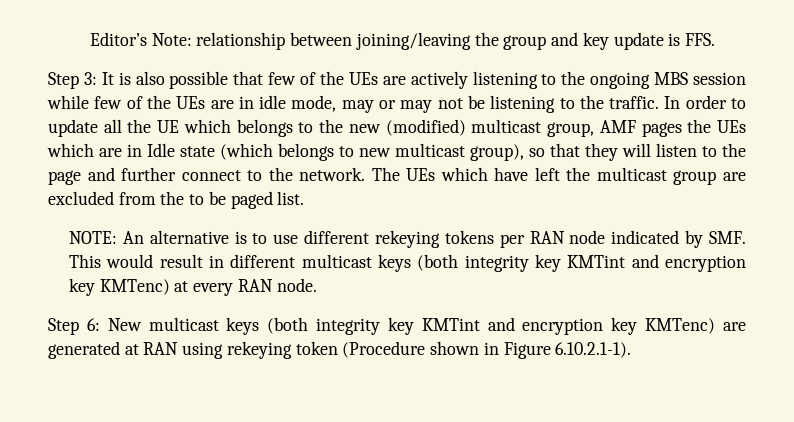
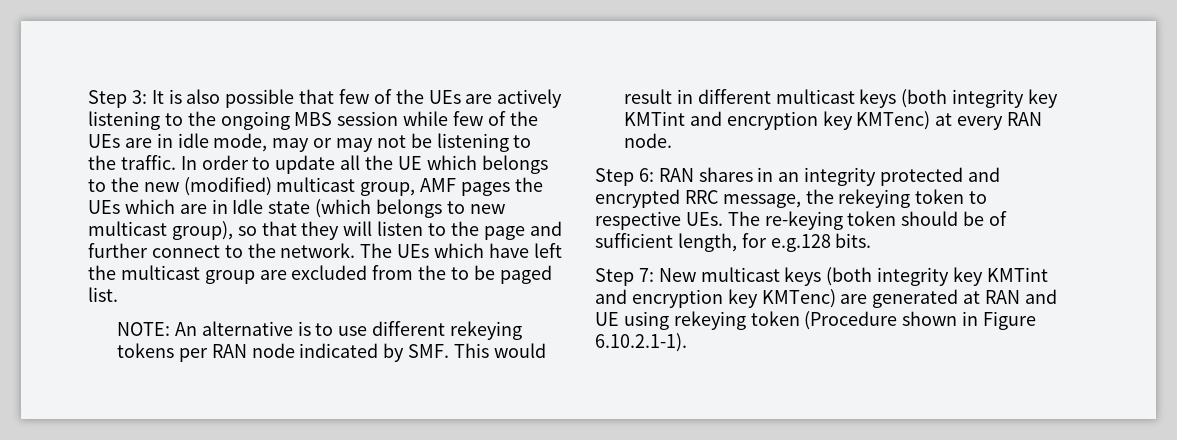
- Editor’s Note: relationship between joining/leaving the group and key update is FFS.
- Step 6: New multicast keys (both integrity key KMTint and encryption key KMTenc) are generated at RAN using rekeying token (Procedure shown in Figure 6.10.2.1-1).
+ Step 6: RAN shares in an integrity protected and encrypted RRC message, the rekeying token to respective UEs. The re-keying token should be of sufficient length, for e.g.128 bits.
+ Step 7: New multicast keys (both integrity key KMTint and encryption key KMTenc) are generated at RAN and UE using rekeying token (Procedure shown in Figure 6.10.2.1-1).

